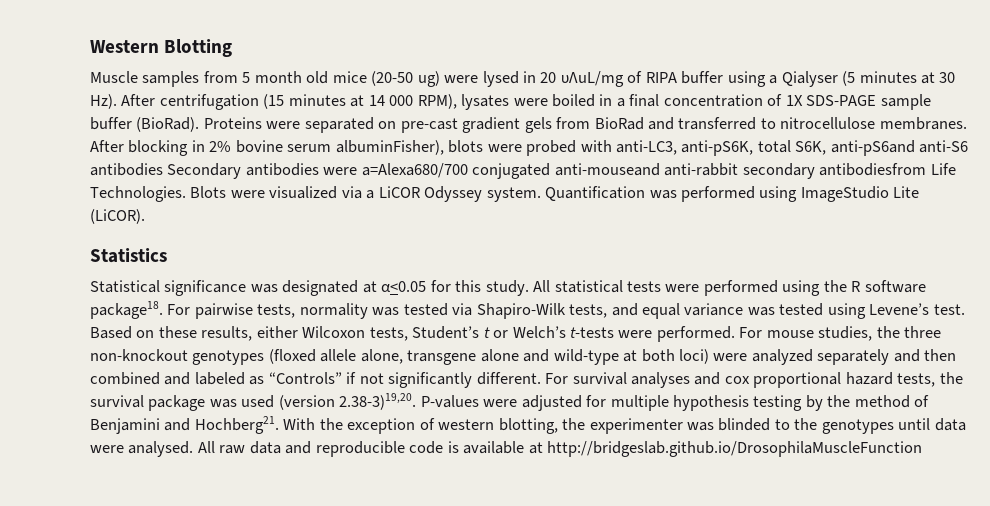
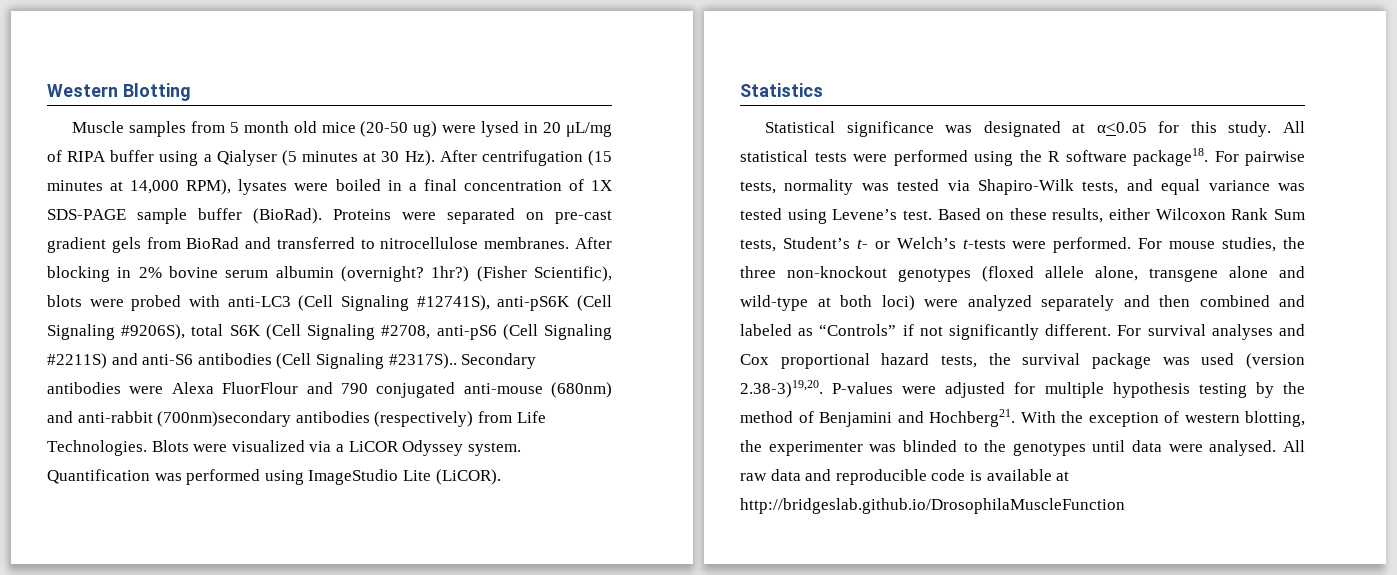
- Muscle samples from 5 month old mice (20-50 ug) were lysed in 20 υΛuL/mg of RIPA buffer using a Qialyser (5 minutes at 30 Hz). After centrifugation (15 minutes at 14 000 RPM), lysates were boiled in a final concentration of 1X SDS-PAGE sample buffer (BioRad).
+ Muscle samples from 5 month old mice (20-50 ug) were lysed in 20 μL/mg of RIPA buffer using a Qialyser (5 minutes at 30 Hz). After centrifugation (15 minutes at 14,000 RPM), lysates were boiled in a final concentration of 1X SDS-PAGE sample buffer (BioRad).
- After blocking in 2% bovine serum albuminFisher), blots were probed with anti-LC3, anti-pS6K, total S6K, anti-pS6and anti-S6 antibodies Secondary antibodies were a=Alexa680/700 conjugated anti-mouseand anti-rabbit secondary antibodiesfrom Life Technologies.
+ After blocking in 2% bovine serum albumin (overnight? 1hr?) (Fisher Scientific), blots were probed with anti-LC3 (Cell Signaling #12741S), anti-pS6K (Cell Signaling #9206S), total S6K (Cell Signaling #2708, anti-pS6 (Cell Signaling #2211S) and anti-S6 antibodies (Cell Signaling #2317S).. Secondary antibodies were Alexa FluorFlour and 790 conjugated anti-mouse (680nm) and anti-rabbit (700nm)secondary antibodies (respectively) from Life Technologies.
- Based on these results, either Wilcoxon tests, Student’s t or Welch’s t-tests were performed.
+ Based on these results, either Wilcoxon Rank Sum tests, Student’s t- or Welch’s t-tests were performed.
- For survival analyses and cox proportional hazard tests, the survival package was used (version 2.38-3)19,20. P-values were adjusted for multiple hypothesis testing by the method of Benjamini and Hochberg21.
+ For survival analyses and Cox proportional hazard tests, the survival package was used (version 2.38-3)19,20. P-values were adjusted for multiple hypothesis testing by the method of Benjamini and Hochberg21.

